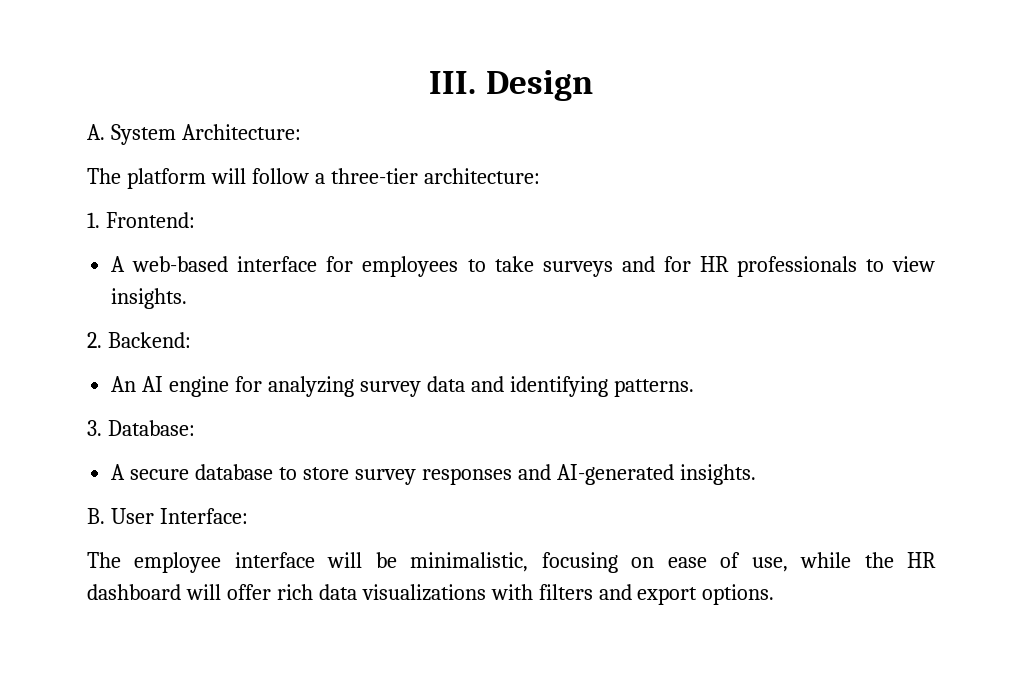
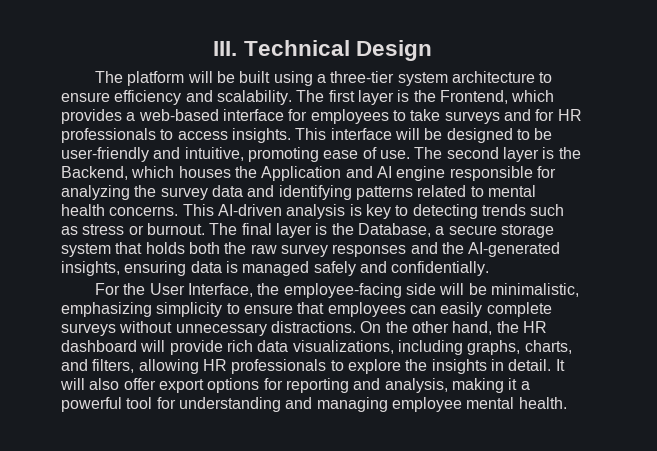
- III. Design
+ III. Technical Design
- A. System Architecture:
- The platform will follow a three-tier architecture:
- 1. Frontend:
- A web-based interface for employees to take surveys and for HR professionals to view insights.
- 2. Backend:
- An AI engine for analyzing survey data and identifying patterns.
- 3. Database:
- A secure database to store survey responses and AI-generated insights.
- B. User Interface:
- The employee interface will be minimalistic, focusing on ease of use, while the HR dashboard will offer rich data visualizations with filters and export options.
+ The platform will be built using a three-tier system architecture to ensure efficiency and scalability. The first layer is the Frontend, which provides a web-based interface for employees to take surveys and for HR professionals to access insights. This interface will be designed to be user-friendly and intuitive, promoting ease of use. The second layer is the Backend, which houses the Application and AI engine responsible for analyzing the survey data and identifying patterns related to mental health concerns. This AI-driven analysis is key to detecting trends such as stress or burnout. The final layer is the Database, a secure storage system that holds both the raw survey responses and the AI-generated insights, ensuring data is managed safely and confidentially.
+ For the User Interface, the employee-facing side will be minimalistic, emphasizing simplicity to ensure that employees can easily complete surveys without unnecessary distractions. On the other hand, the HR dashboard will provide rich data visualizations, including graphs, charts, and filters, allowing HR professionals to explore the insights in detail. It will also offer export options for reporting and analysis, making it a powerful tool for understanding and managing employee mental health.

